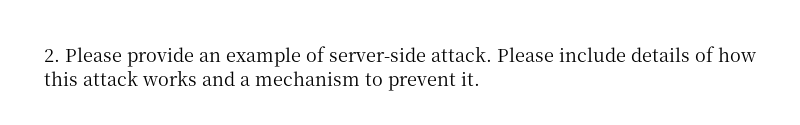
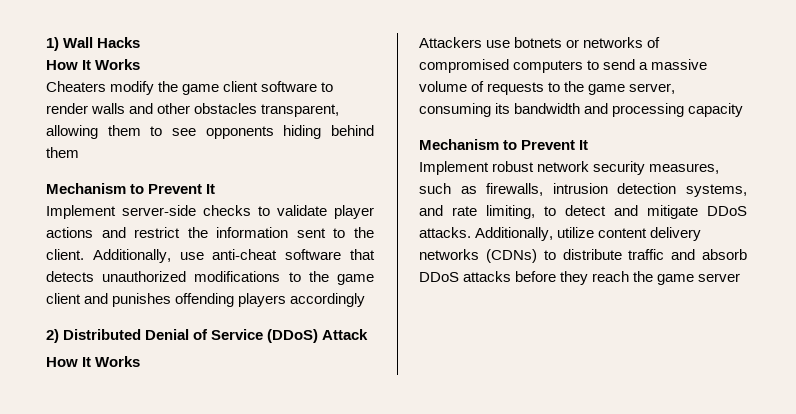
- 2. Please provide an example of server-side attack. Please include details of how this attack works and a mechanism to prevent it.
+ 1) Wall Hacks
+ How It Works
+ Cheaters modify the game client software to render walls and other obstacles transparent, allowing them to see opponents hiding behind them
+ Mechanism to Prevent It
+ Implement server-side checks to validate player actions and restrict the information sent to the client. Additionally, use anti-cheat software that detects unauthorized modifications to the game client and punishes offending players accordingly
+ 2) Distributed Denial of Service (DDoS) Attack
+ How It Works
+ Attackers use botnets or networks of compromised computers to send a massive volume of requests to the game server, consuming its bandwidth and processing capacity
+ Mechanism to Prevent It
+ Implement robust network security measures, such as firewalls, intrusion detection systems, and rate limiting, to detect and mitigate DDoS attacks. Additionally, utilize content delivery networks (CDNs) to distribute traffic and absorb DDoS attacks before they reach the game server

